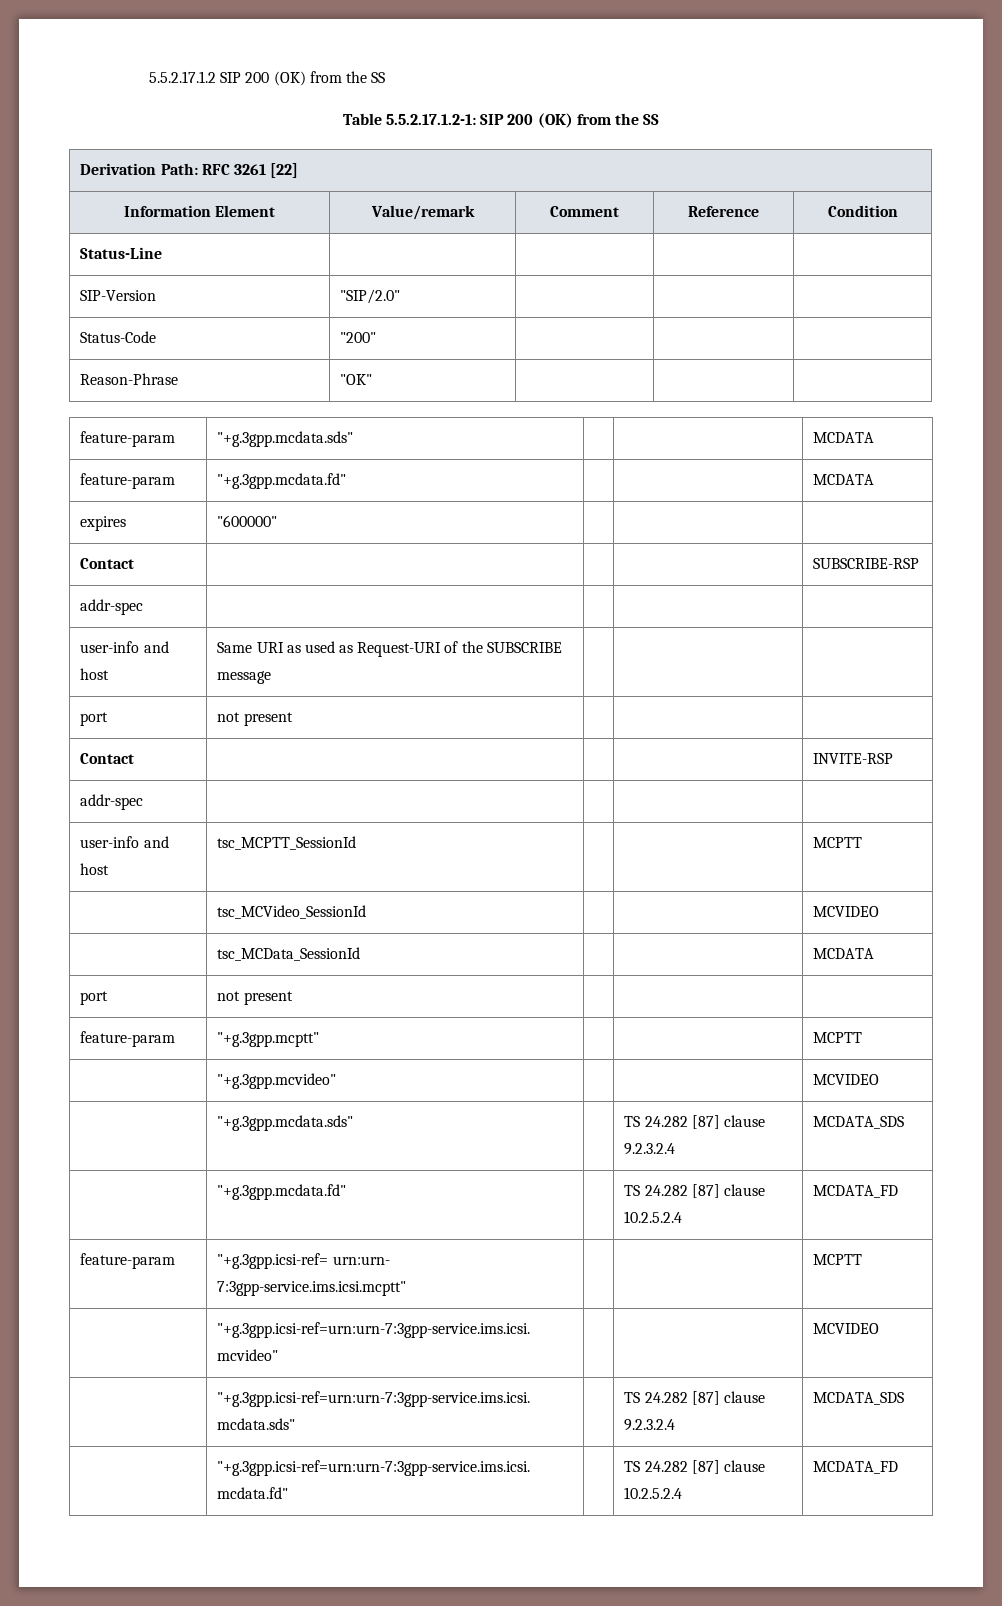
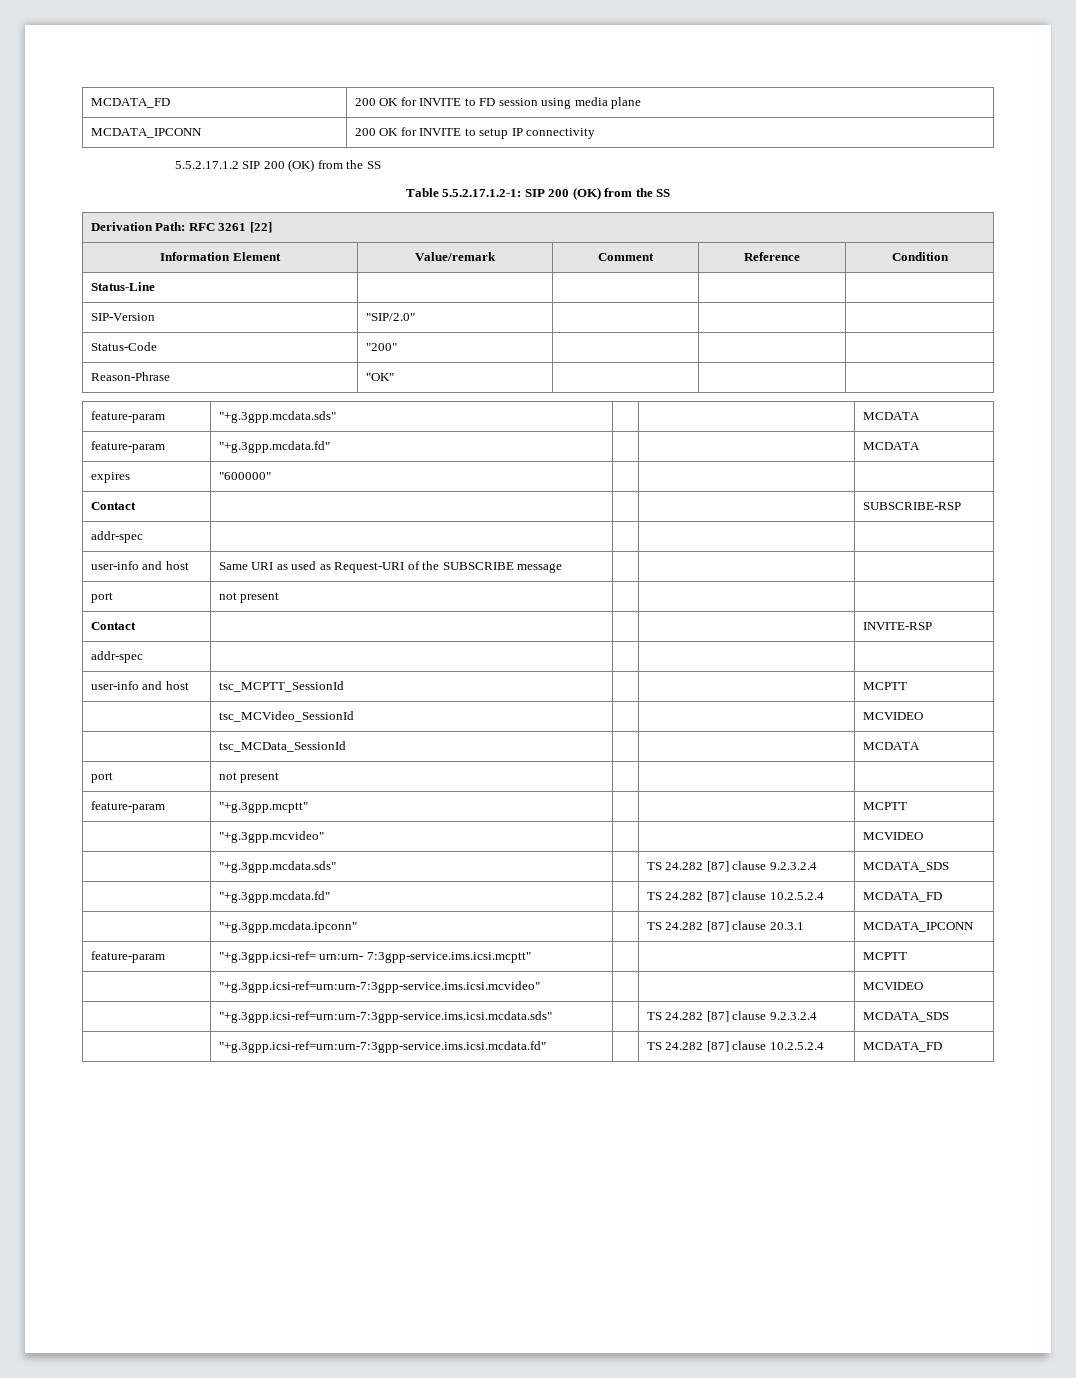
+ MCDATA_FD | 200 OK for INVITE to FD session using media plane
+ MCDATA_IPCONN | 200 OK for INVITE to setup IP connectivity
+ | "+g.3gpp.mcdata.ipconn" | | TS 24.282 [87] clause 20.3.1 | MCDATA_IPCONN

